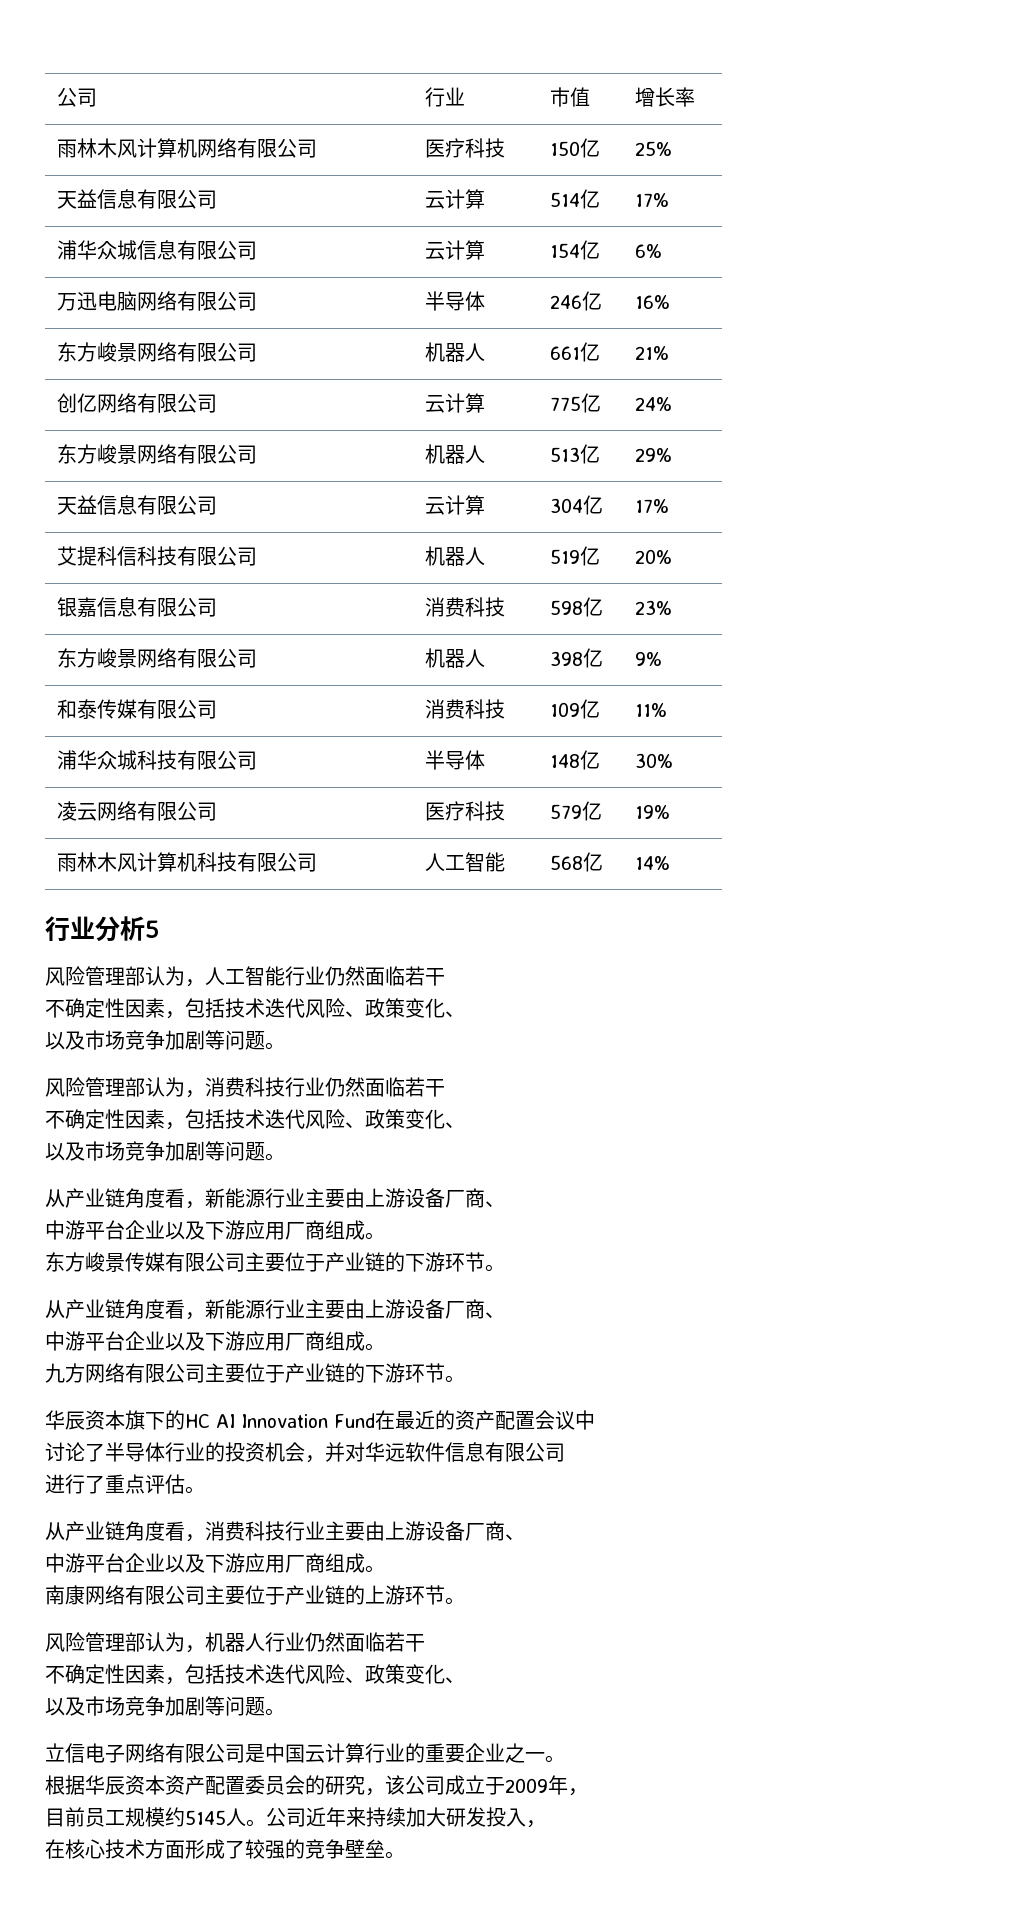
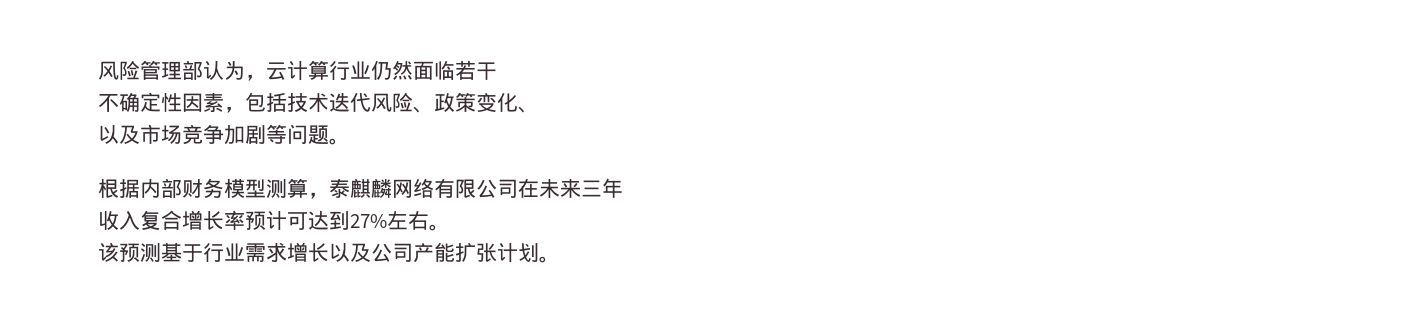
- 公司 | 行业 | 市值 | 增长率
- 雨林木风计算机网络有限公司 | 医疗科技 | 150亿 | 25%
- 天益信息有限公司 | 云计算 | 514亿 | 17%
- 浦华众城信息有限公司 | 云计算 | 154亿 | 6%
- 万迅电脑网络有限公司 | 半导体 | 246亿 | 16%
- 东方峻景网络有限公司 | 机器人 | 661亿 | 21%
- 创亿网络有限公司 | 云计算 | 775亿 | 24%
- 东方峻景网络有限公司 | 机器人 | 513亿 | 29%
- 天益信息有限公司 | 云计算 | 304亿 | 17%
- 艾提科信科技有限公司 | 机器人 | 519亿 | 20%
- 银嘉信息有限公司 | 消费科技 | 598亿 | 23%
- 东方峻景网络有限公司 | 机器人 | 398亿 | 9%
- 和泰传媒有限公司 | 消费科技 | 109亿 | 11%
- 浦华众城科技有限公司 | 半导体 | 148亿 | 30%
- 凌云网络有限公司 | 医疗科技 | 579亿 | 19%
- 雨林木风计算机科技有限公司 | 人工智能 | 568亿 | 14%
- 行业分析5
- 风险管理部认为，人工智能行业仍然面临若干
+ 风险管理部认为，云计算行业仍然面临若干
- 风险管理部认为，消费科技行业仍然面临若干
- 不确定性因素，包括技术迭代风险、政策变化、
- 以及市场竞争加剧等问题。
- 从产业链角度看，新能源行业主要由上游设备厂商、
- 中游平台企业以及下游应用厂商组成。
- 东方峻景传媒有限公司主要位于产业链的下游环节。
- 从产业链角度看，新能源行业主要由上游设备厂商、
- 中游平台企业以及下游应用厂商组成。
- 九方网络有限公司主要位于产业链的下游环节。
- 华辰资本旗下的HC AI Innovation Fund在最近的资产配置会议中
- 讨论了半导体行业的投资机会，并对华远软件信息有限公司
- 进行了重点评估。
- 从产业链角度看，消费科技行业主要由上游设备厂商、
- 中游平台企业以及下游应用厂商组成。
- 南康网络有限公司主要位于产业链的上游环节。
- 风险管理部认为，机器人行业仍然面临若干
- 不确定性因素，包括技术迭代风险、政策变化、
- 以及市场竞争加剧等问题。
- 立信电子网络有限公司是中国云计算行业的重要企业之一。
- 根据华辰资本资产配置委员会的研究，该公司成立于2009年，
- 目前员工规模约5145人。公司近年来持续加大研发投入，
- 在核心技术方面形成了较强的竞争壁垒。
+ 根据内部财务模型测算，泰麒麟网络有限公司在未来三年
+ 收入复合增长率预计可达到27%左右。
+ 该预测基于行业需求增长以及公司产能扩张计划。

